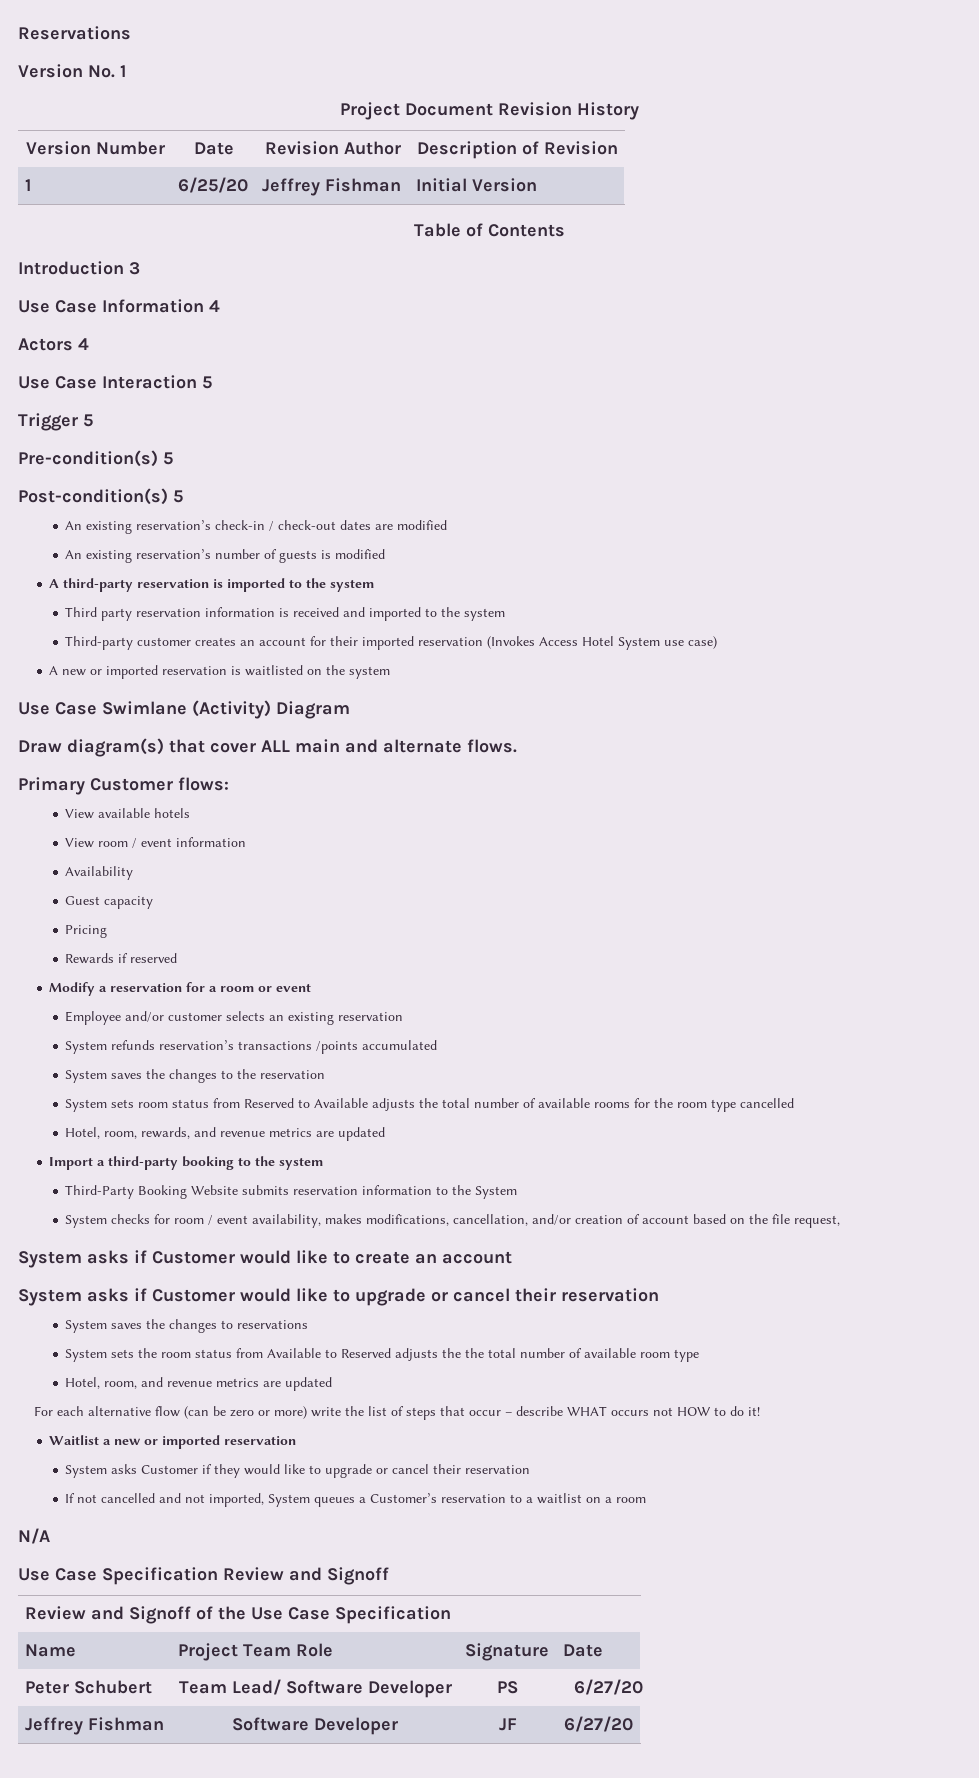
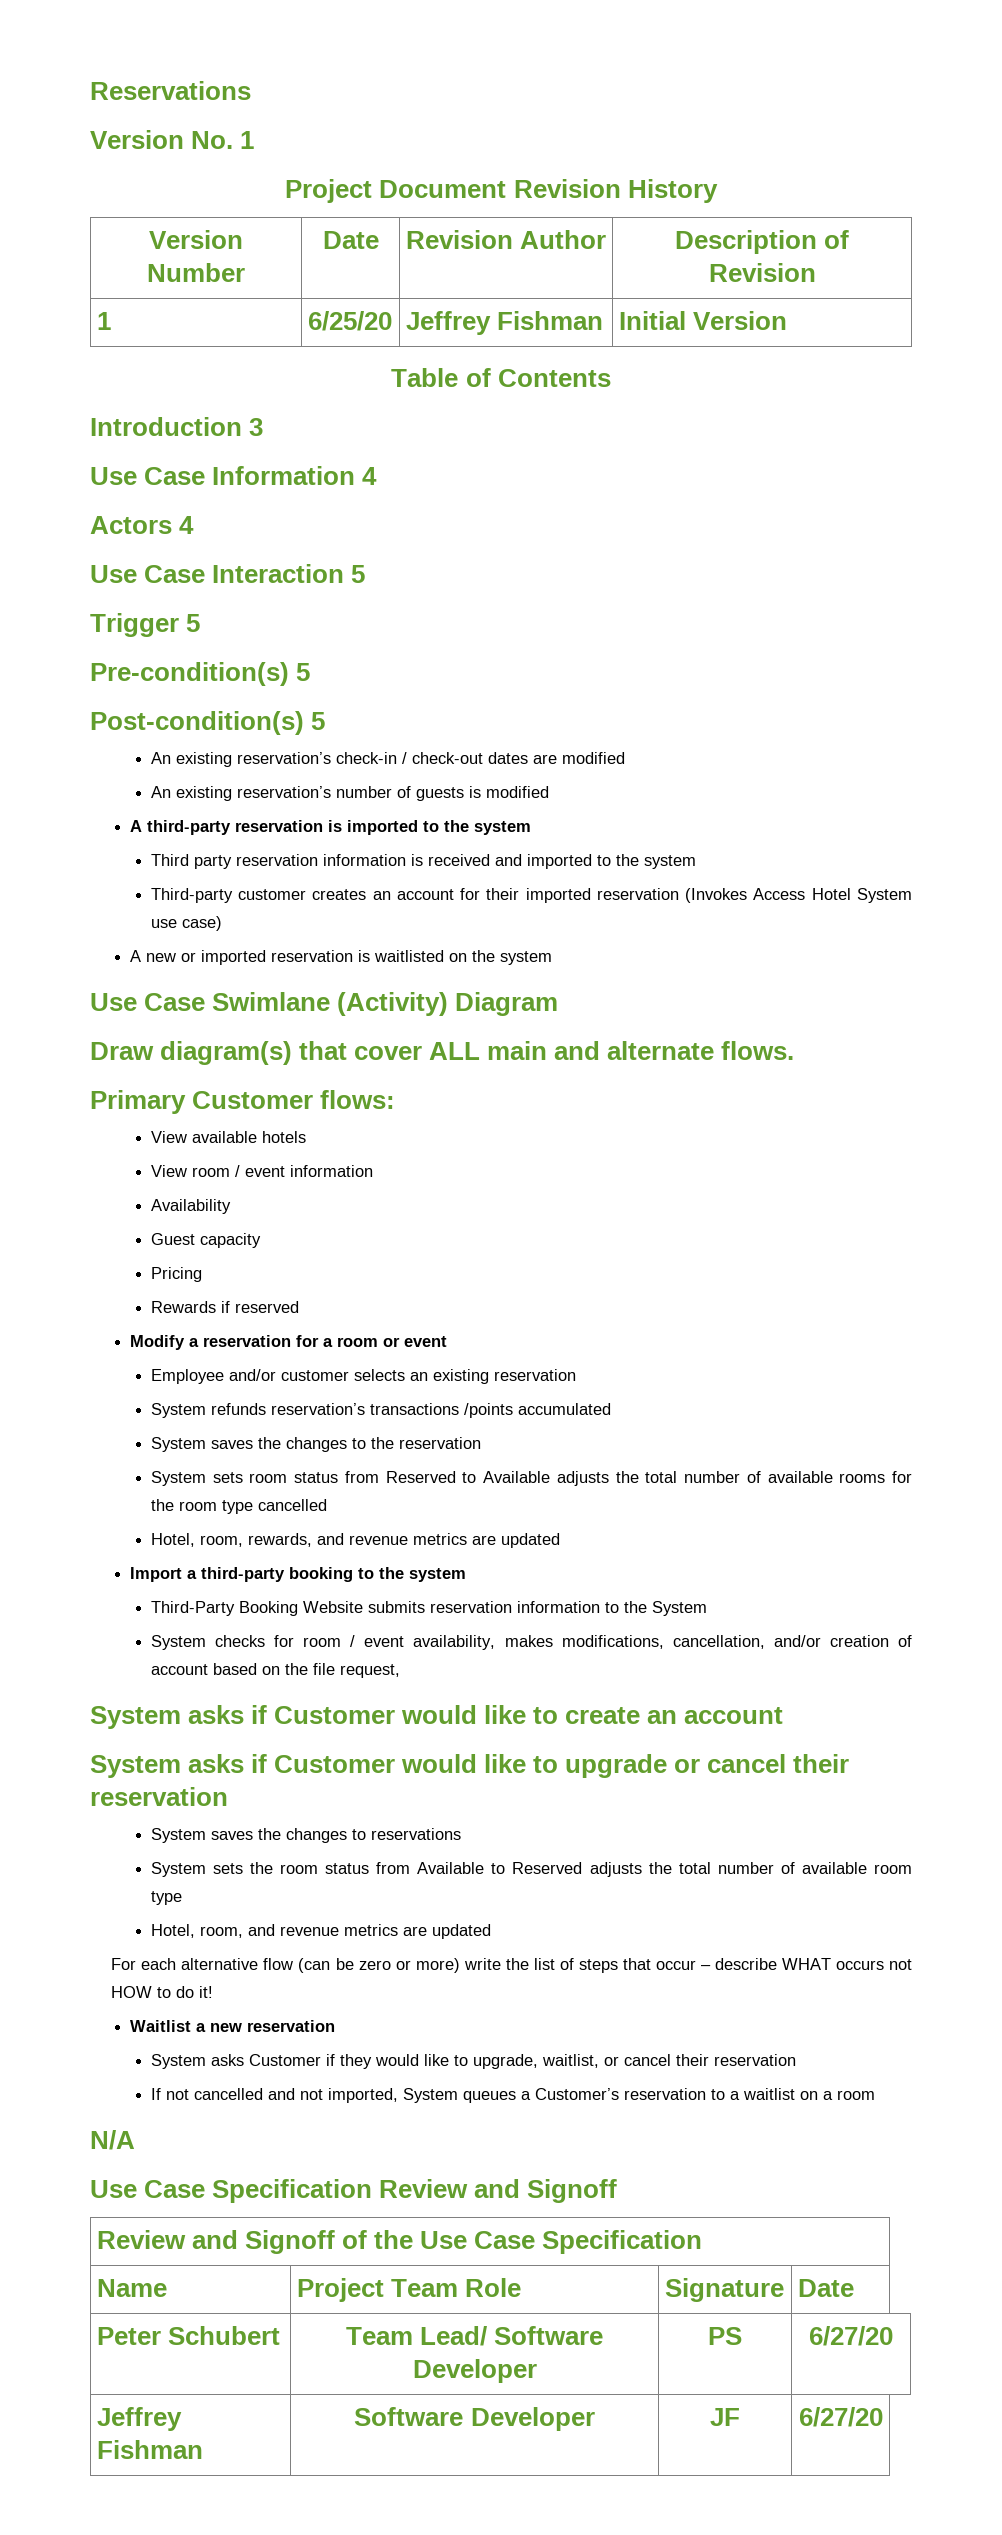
- System sets the room status from Available to Reserved adjusts the the total number of available room type
+ System sets the room status from Available to Reserved adjusts the total number of available room type
- Waitlist a new or imported reservation
+ Waitlist a new reservation
- System asks Customer if they would like to upgrade or cancel their reservation
+ System asks Customer if they would like to upgrade, waitlist, or cancel their reservation

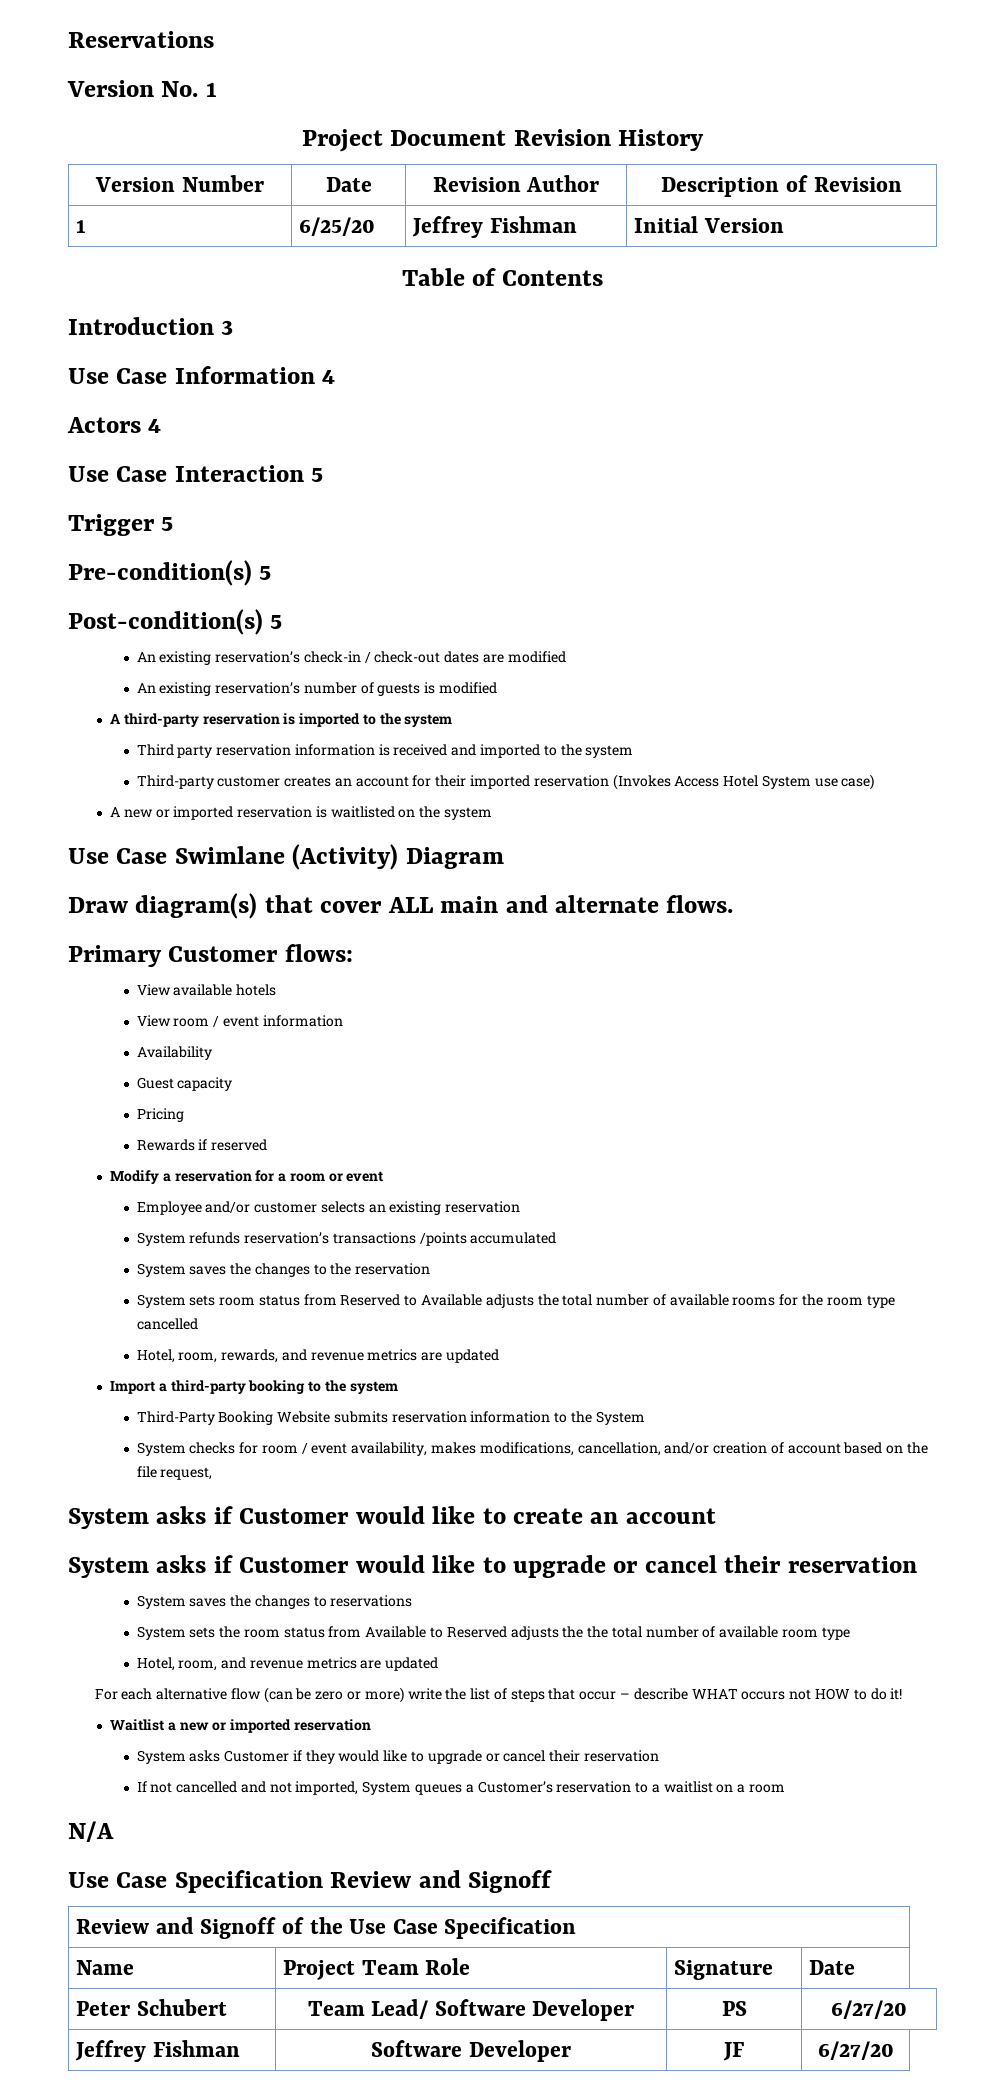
- System sets the room status from Available to Reserved adjusts the total number of available room type
+ System sets the room status from Available to Reserved adjusts the the total number of available room type
- Waitlist a new reservation
+ Waitlist a new or imported reservation
- System asks Customer if they would like to upgrade, waitlist, or cancel their reservation
+ System asks Customer if they would like to upgrade or cancel their reservation

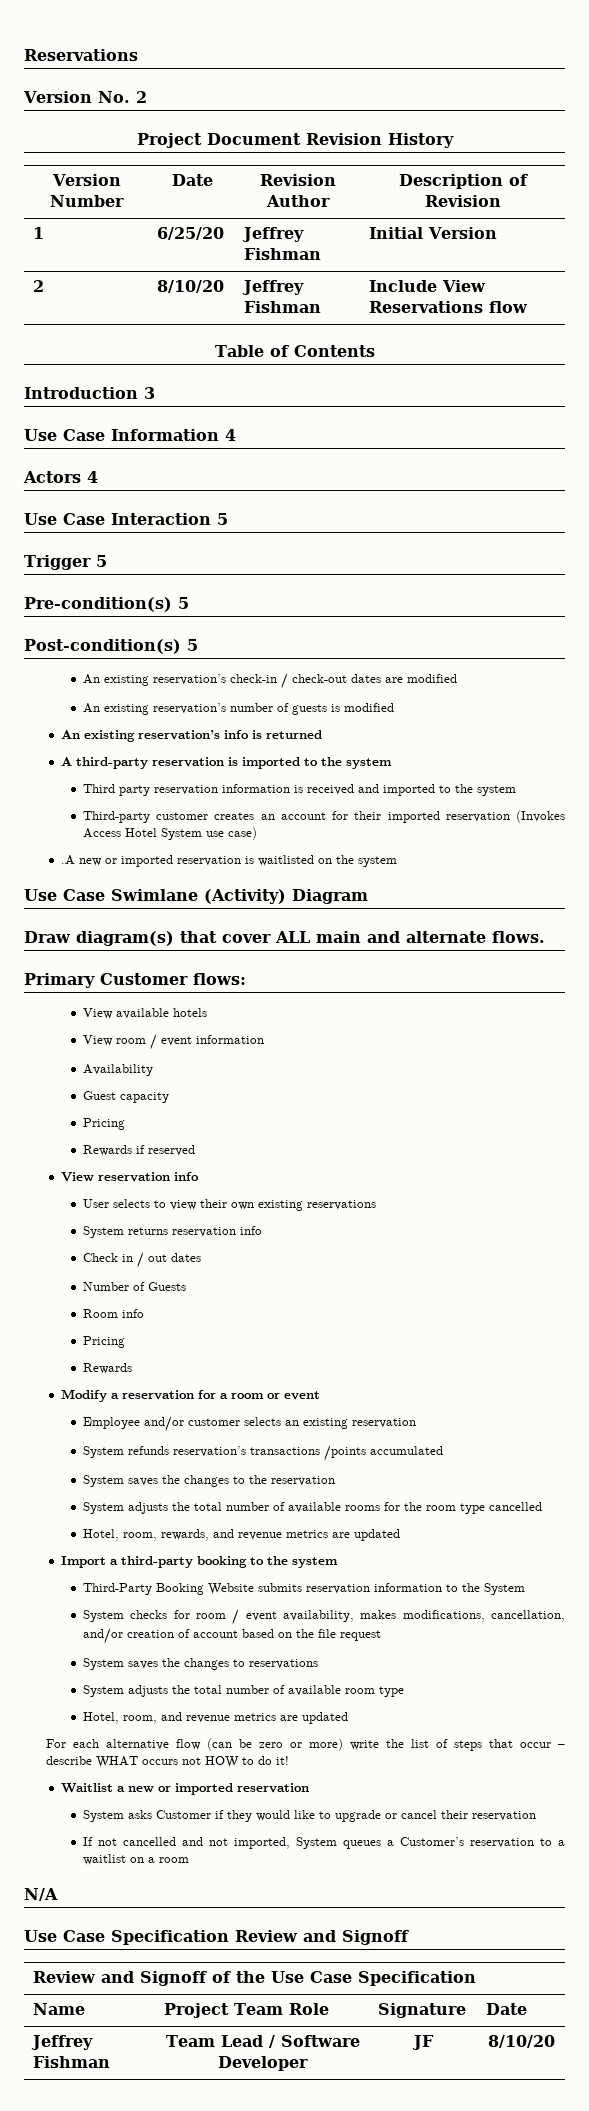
- Version No. 1
+ Version No. 2
+ 2 | 8/10/20 | Jeffrey Fishman | Include View Reservations flow
+ An existing reservation’s info is returned
- A new or imported reservation is waitlisted on the system
+ .A new or imported reservation is waitlisted on the system
+ View reservation info
+ User selects to view their own existing reservations
+ System returns reservation info
+ Check in / out dates
+ Number of Guests
+ Room info
+ Pricing
+ Rewards
- System sets room status from Reserved to Available adjusts the total number of available rooms for the room type cancelled
+ System adjusts the total number of available rooms for the room type cancelled
- System checks for room / event availability, makes modifications, cancellation, and/or creation of account based on the file request,
- System asks if Customer would like to create an account
- System asks if Customer would like to upgrade or cancel their reservation
+ System checks for room / event availability, makes modifications, cancellation, and/or creation of account based on the file request
- System sets the room status from Available to Reserved adjusts the the total number of available room type
+ System adjusts the total number of available room type
- Peter Schubert | Team Lead/ Software Developer | PS | 6/27/20
- Jeffrey Fishman | Software Developer | JF | 6/27/20
+ Jeffrey Fishman | Team Lead / Software Developer | JF | 8/10/20

